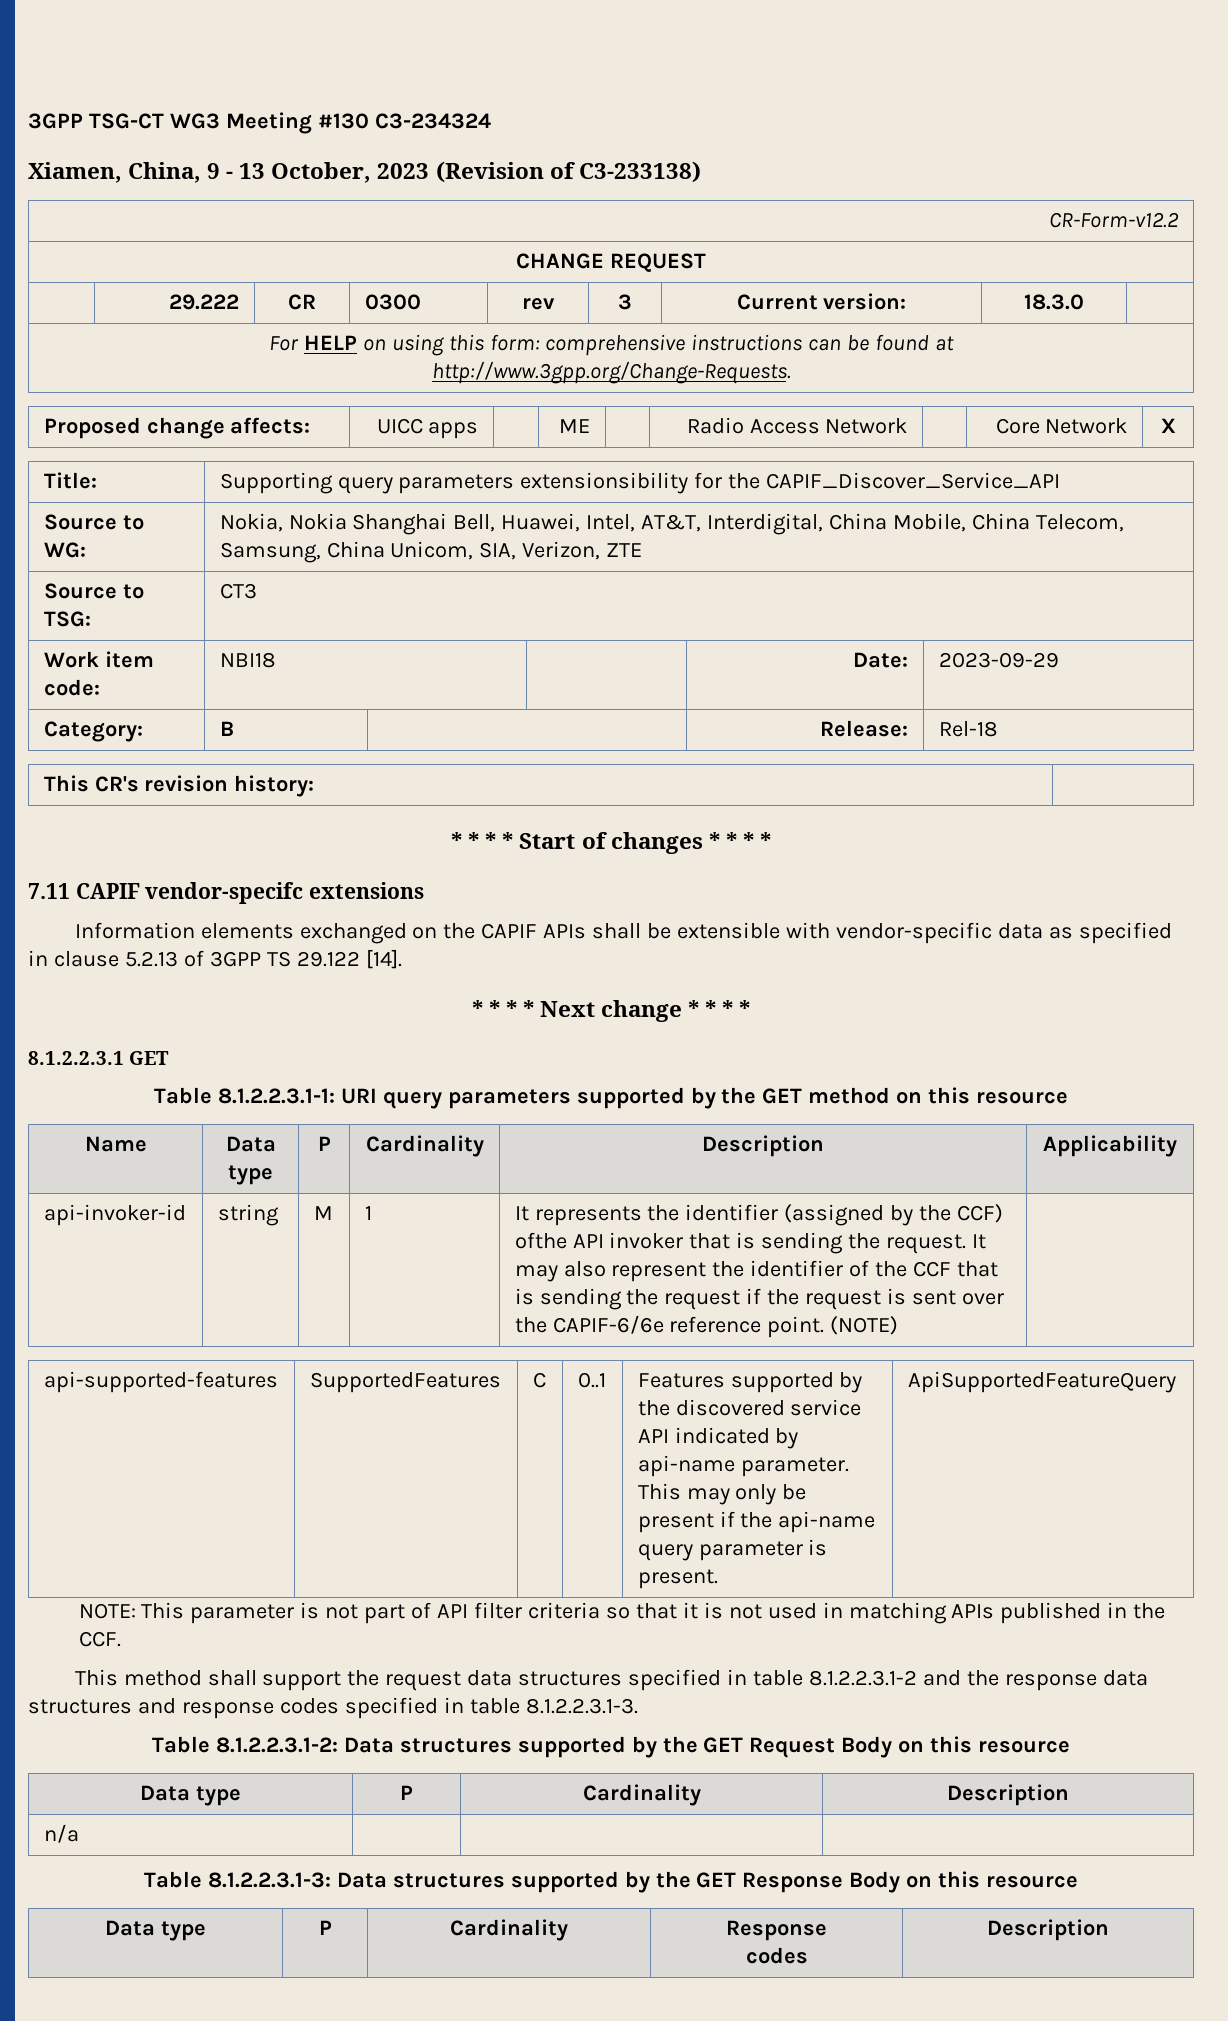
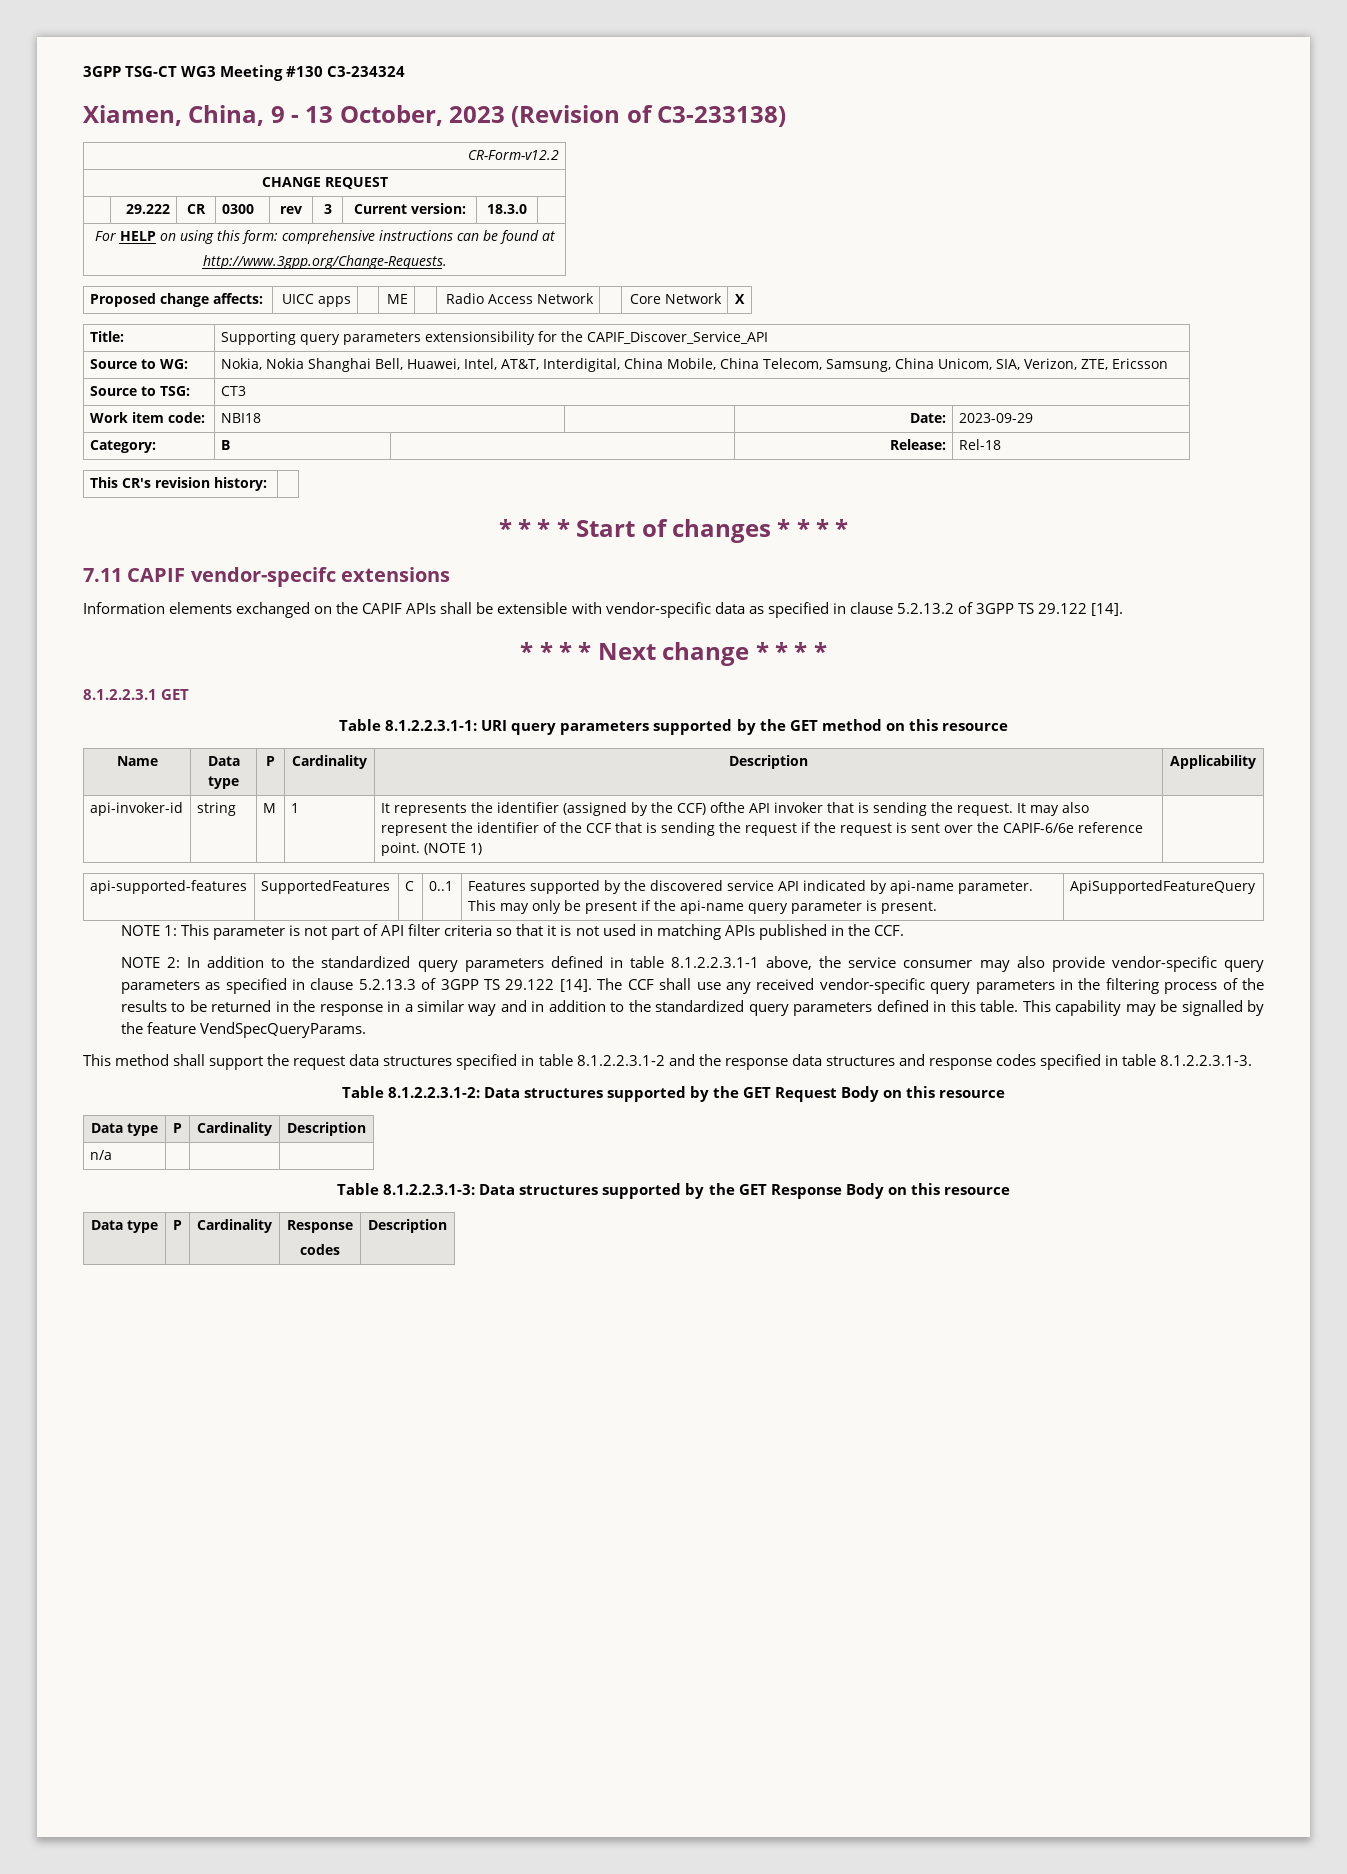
- Source to WG: | Nokia, Nokia Shanghai Bell, Huawei, Intel, AT&T, Interdigital, China Mobile, China Telecom, Samsung, China Unicom, SIA, Verizon, ZTE
+ Source to WG: | Nokia, Nokia Shanghai Bell, Huawei, Intel, AT&T, Interdigital, China Mobile, China Telecom, Samsung, China Unicom, SIA, Verizon, ZTE, Ericsson
- Information elements exchanged on the CAPIF APIs shall be extensible with vendor-specific data as specified in clause 5.2.13 of 3GPP TS 29.122 [14].
+ Information elements exchanged on the CAPIF APIs shall be extensible with vendor-specific data as specified in clause 5.2.13.2 of 3GPP TS 29.122 [14].
- (NOTE)
+ (NOTE 1)
- NOTE: This parameter is not part of API filter criteria so that it is not used in matching APIs published in the CCF.
+ NOTE 1: This parameter is not part of API filter criteria so that it is not used in matching APIs published in the CCF.
+ NOTE 2: In addition to the standardized query parameters defined in table 8.1.2.2.3.1-1 above, the service consumer may also provide vendor-specific query parameters as specified in clause 5.2.13.3 of 3GPP TS 29.122 [14]. The CCF shall use any received vendor-specific query parameters in the filtering process of the results to be returned in the response in a similar way and in addition to the standardized query parameters defined in this table. This capability may be signalled by the feature VendSpecQueryParams.

